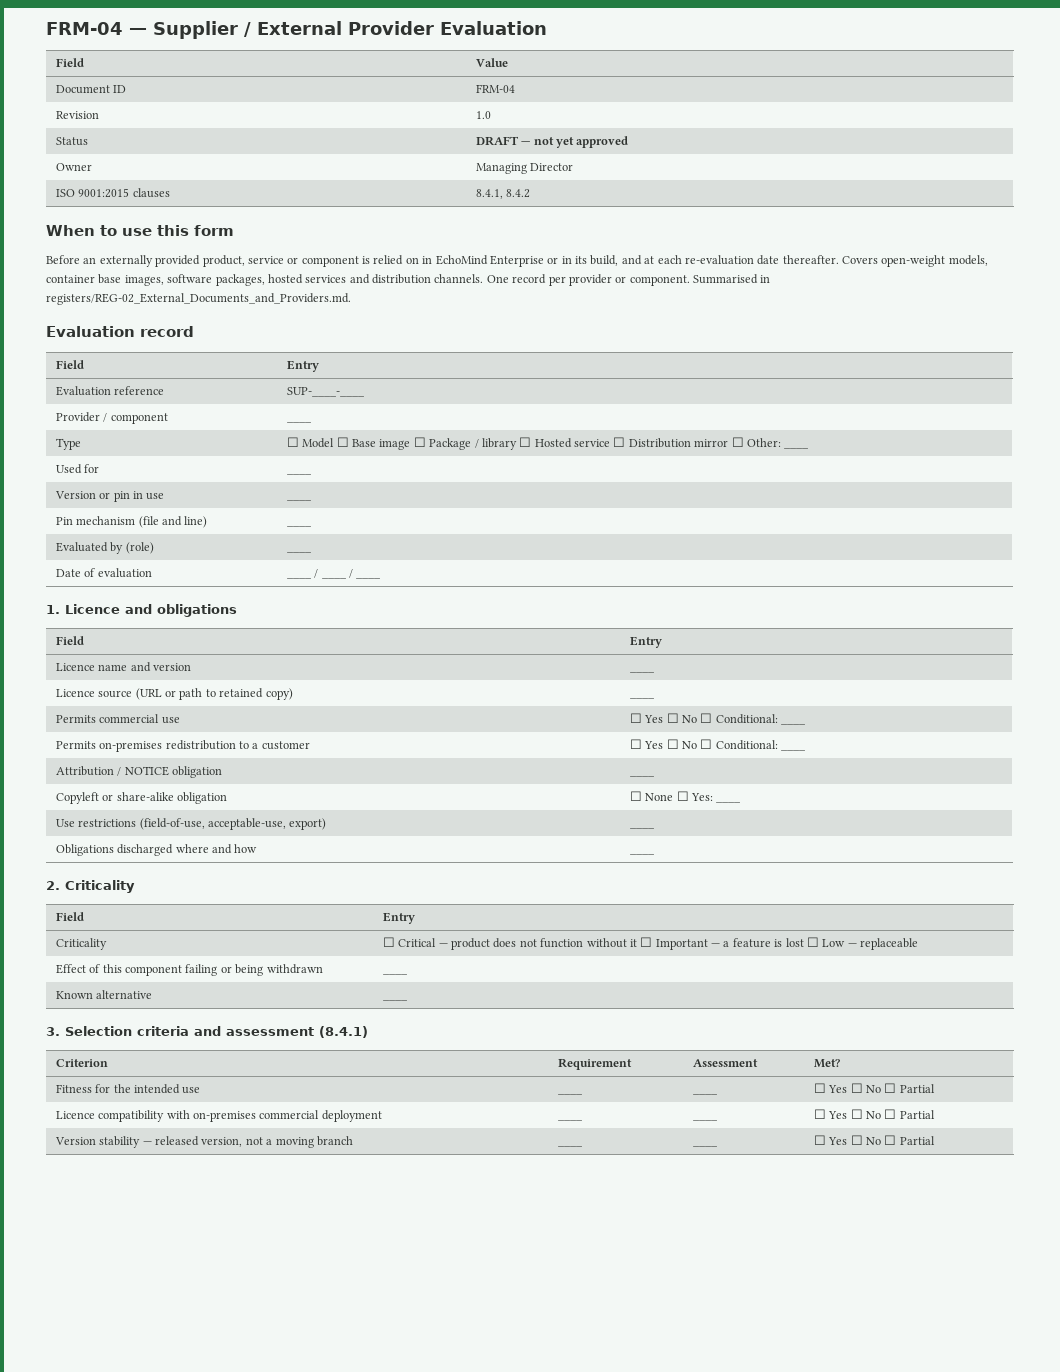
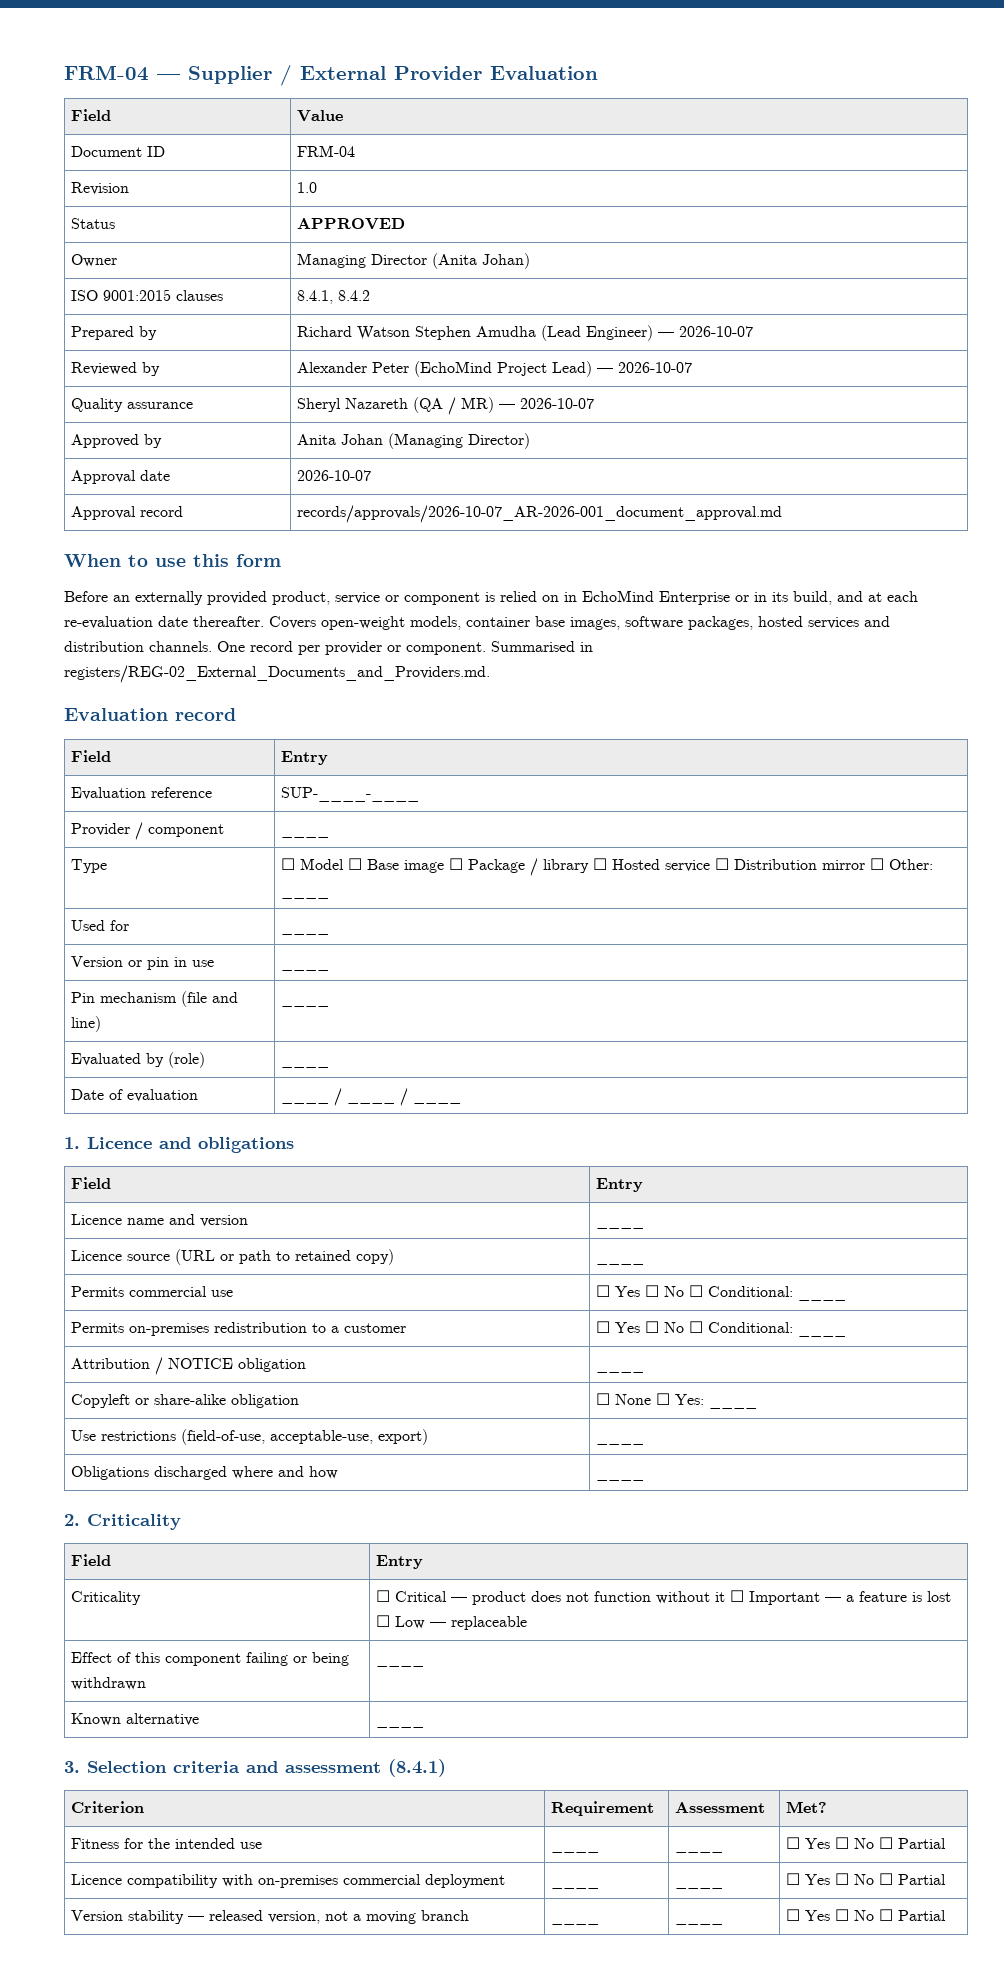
- Status | DRAFT — not yet approved
+ Status | APPROVED
- Owner | Managing Director
+ Owner | Managing Director (Anita Johan)
+ Prepared by | Richard Watson Stephen Amudha (Lead Engineer) — 2026-10-07
+ Reviewed by | Alexander Peter (EchoMind Project Lead) — 2026-10-07
+ Quality assurance | Sheryl Nazareth (QA / MR) — 2026-10-07
+ Approved by | Anita Johan (Managing Director)
+ Approval date | 2026-10-07
+ Approval record | records/approvals/2026-10-07_AR-2026-001_document_approval.md

